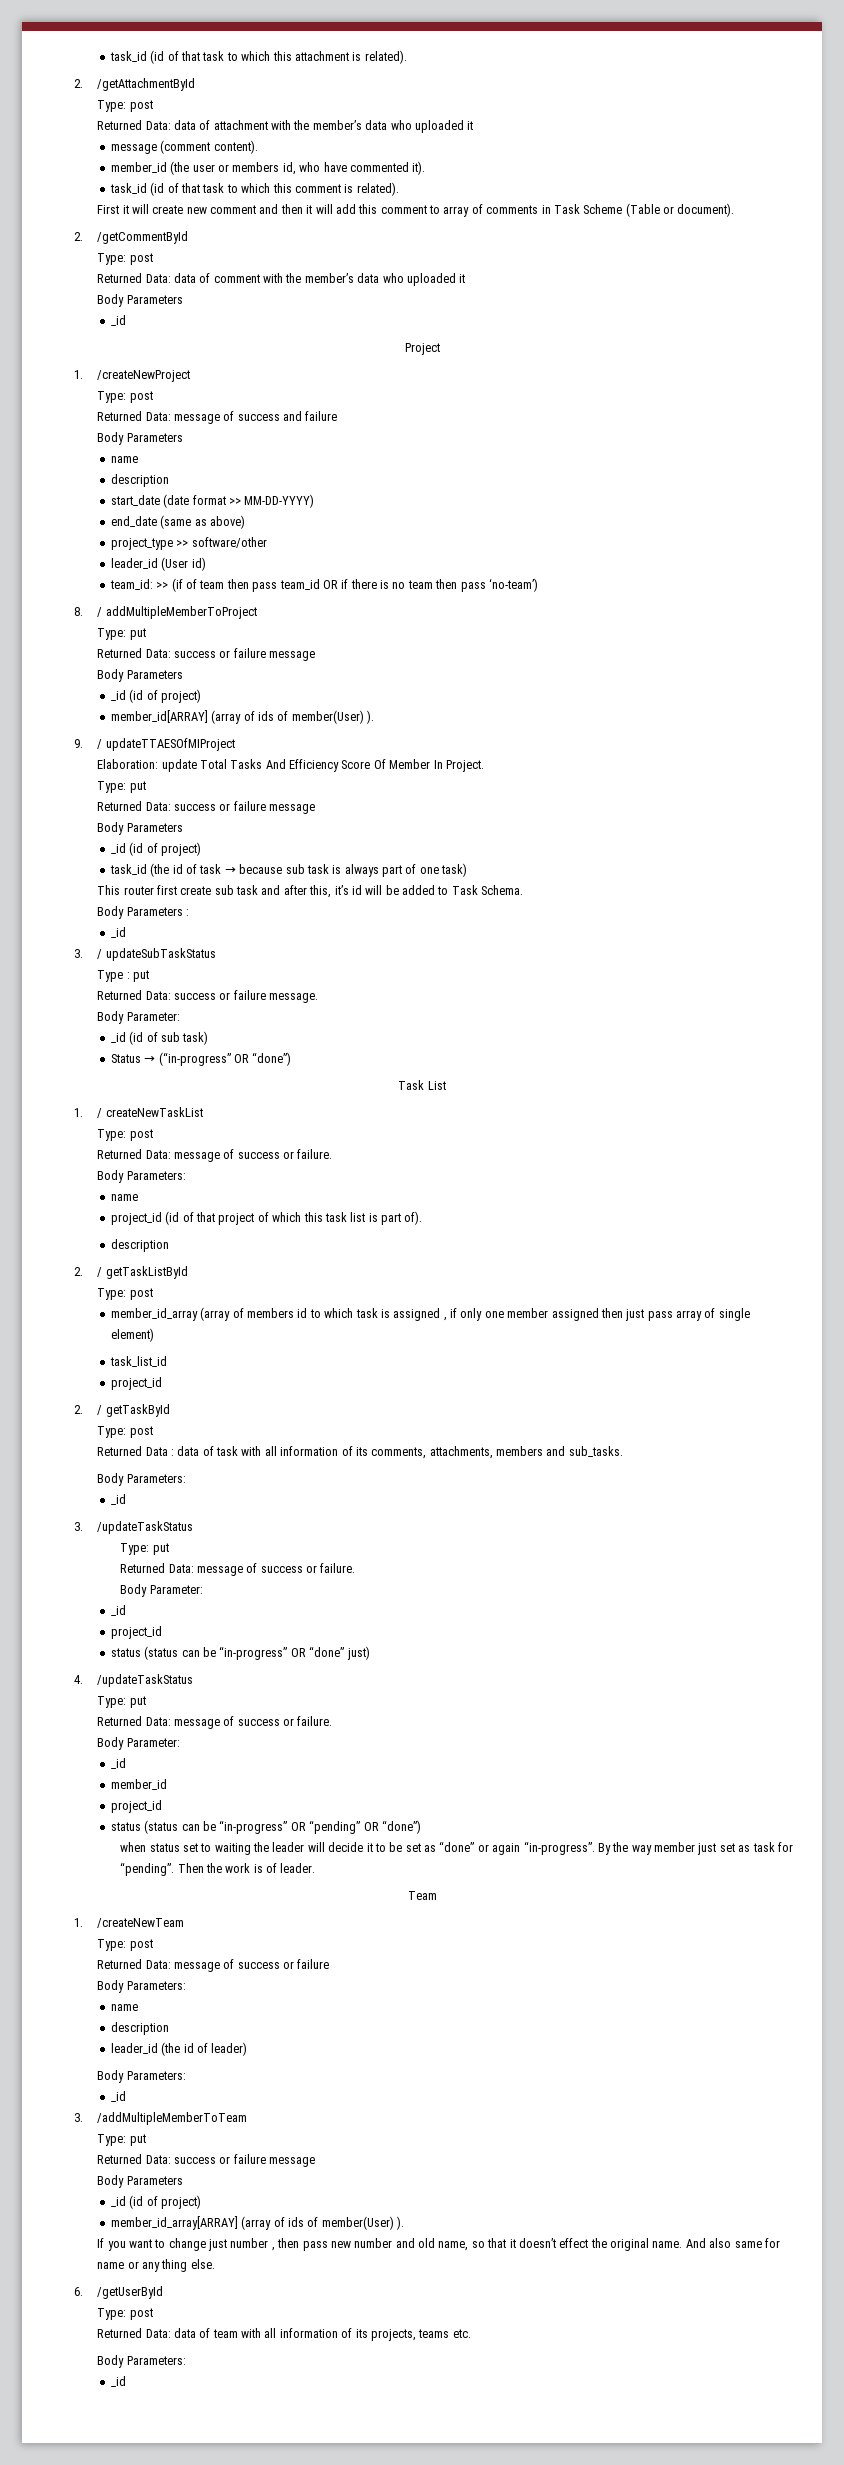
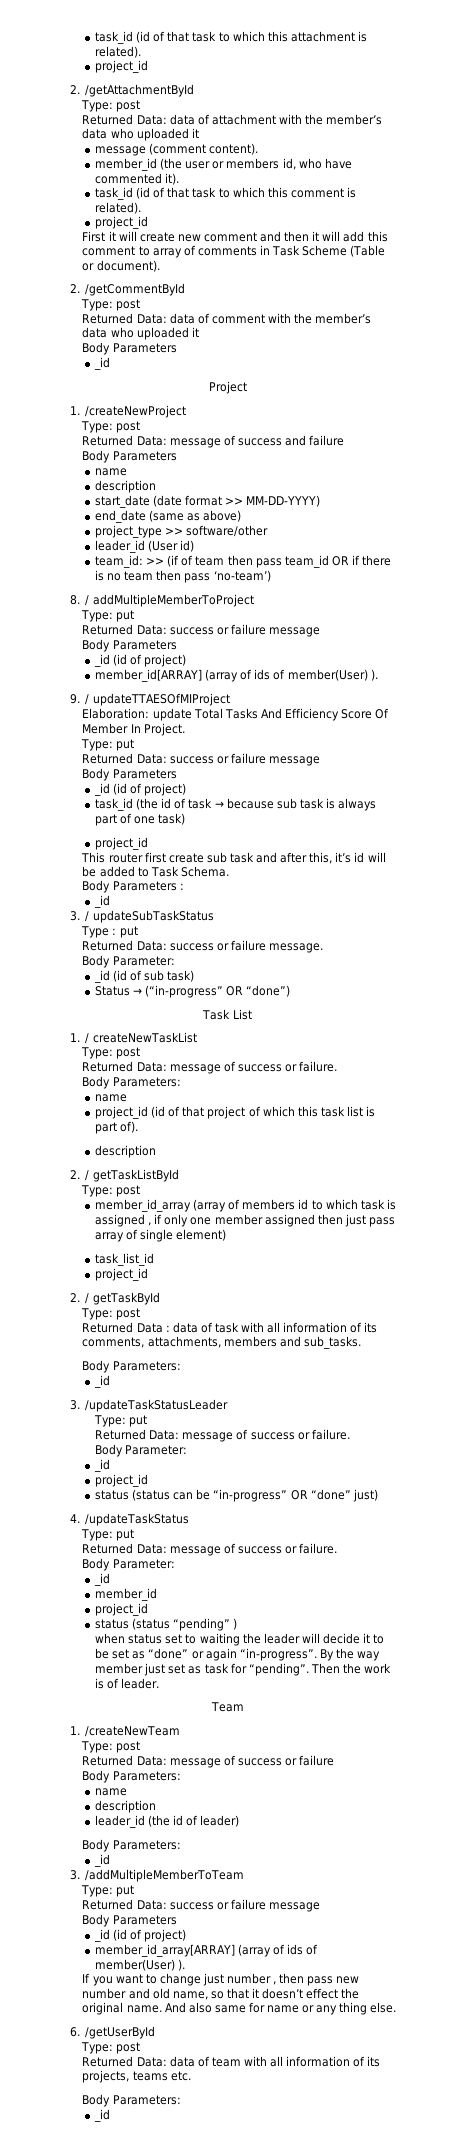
  task_id (id of that task to which this attachment is related).
+ project_id
  task_id (id of that task to which this comment is related).
+ project_id
  task_id (the id of task → because sub task is always part of one task)
+ project_id
- 3. /updateTaskStatus
+ 3. /updateTaskStatusLeader
- status (status can be “in-progress” OR “pending” OR “done”)
+ status (status “pending” )

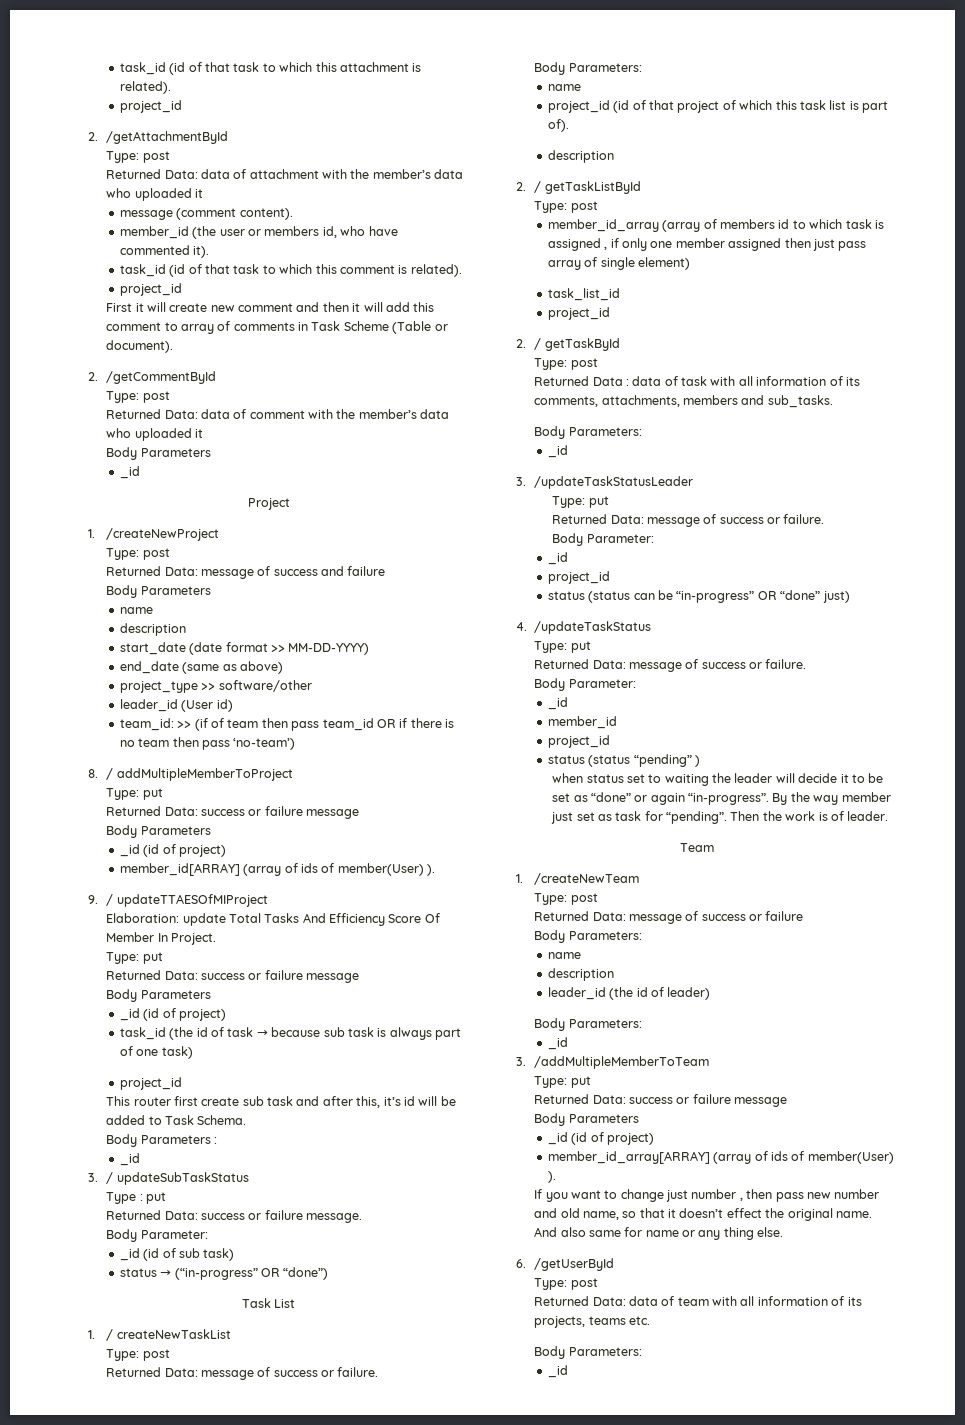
- Status → (“in-progress” OR “done”)
+ status → (“in-progress” OR “done”)

